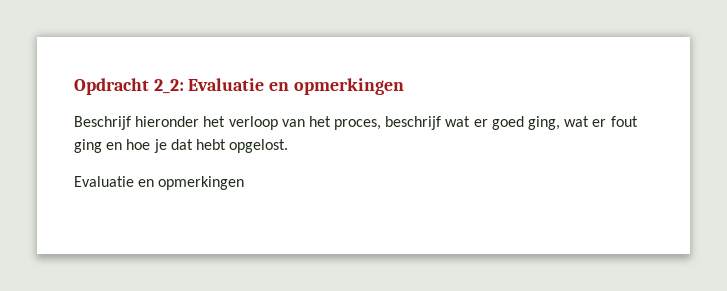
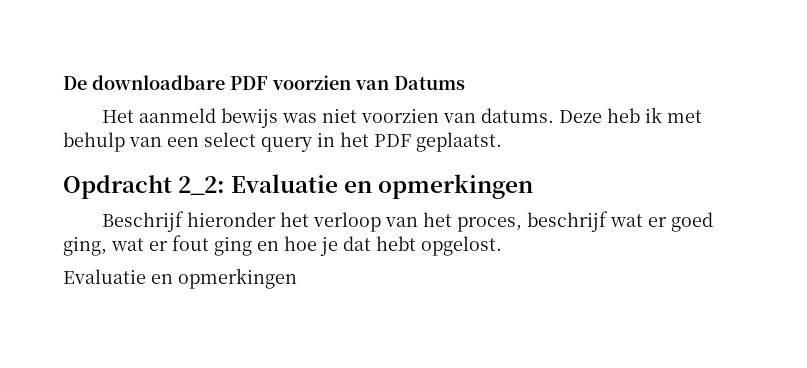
+ De downloadbare PDF voorzien van Datums
+ Het aanmeld bewijs was niet voorzien van datums. Deze heb ik met behulp van een select query in het PDF geplaatst.

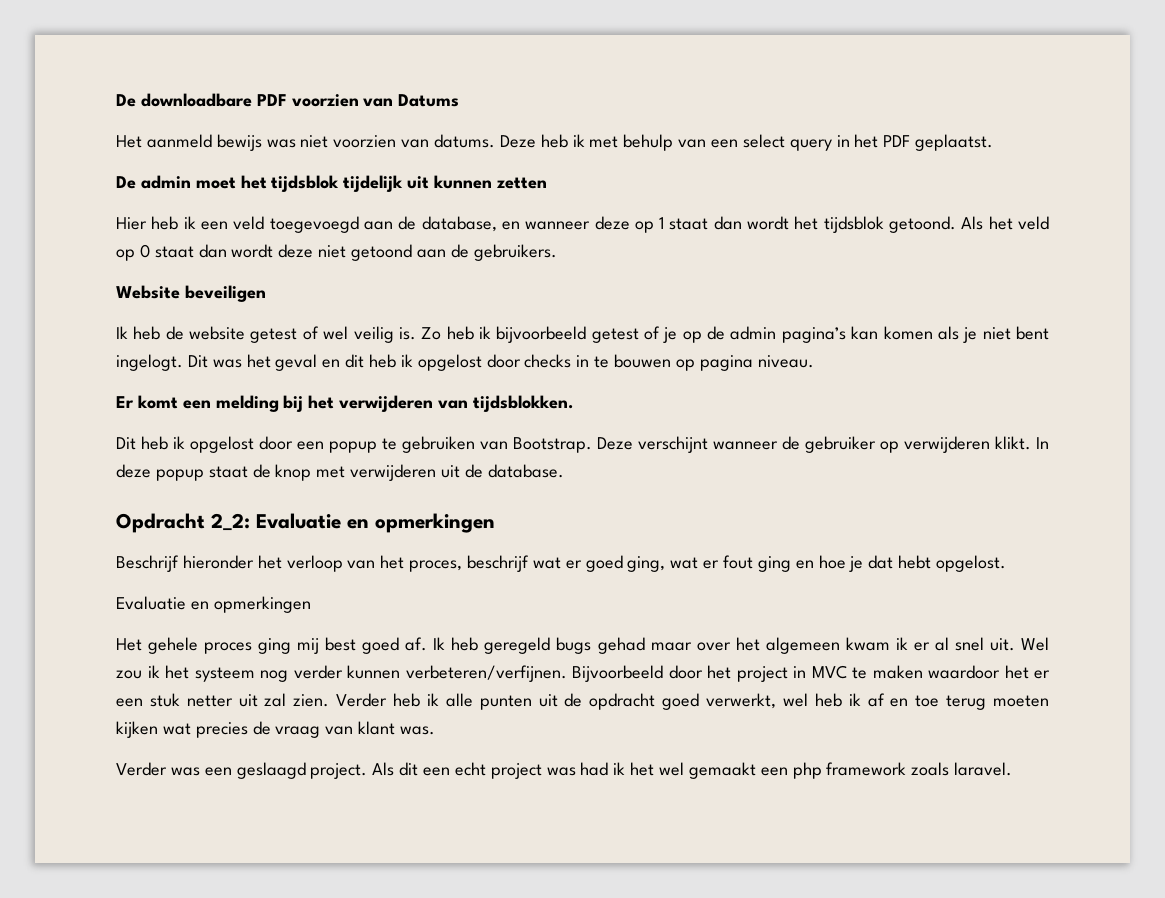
+ De admin moet het tijdsblok tijdelijk uit kunnen zetten
+ Hier heb ik een veld toegevoegd aan de database, en wanneer deze op 1 staat dan wordt het tijdsblok getoond. Als het veld op 0 staat dan wordt deze niet getoond aan de gebruikers.
+ Website beveiligen
+ Ik heb de website getest of wel veilig is. Zo heb ik bijvoorbeeld getest of je op de admin pagina’s kan komen als je niet bent ingelogt. Dit was het geval en dit heb ik opgelost door checks in te bouwen op pagina niveau.
+ Er komt een melding bij het verwijderen van tijdsblokken.
+ Dit heb ik opgelost door een popup te gebruiken van Bootstrap. Deze verschijnt wanneer de gebruiker op verwijderen klikt. In deze popup staat de knop met verwijderen uit de database.
+ Het gehele proces ging mij best goed af. Ik heb geregeld bugs gehad maar over het algemeen kwam ik er al snel uit. Wel zou ik het systeem nog verder kunnen verbeteren/verfijnen. Bijvoorbeeld door het project in MVC te maken waardoor het er een stuk netter uit zal zien. Verder heb ik alle punten uit de opdracht goed verwerkt, wel heb ik af en toe terug moeten kijken wat precies de vraag van klant was.
+ Verder was een geslaagd project. Als dit een echt project was had ik het wel gemaakt een php framework zoals laravel.

